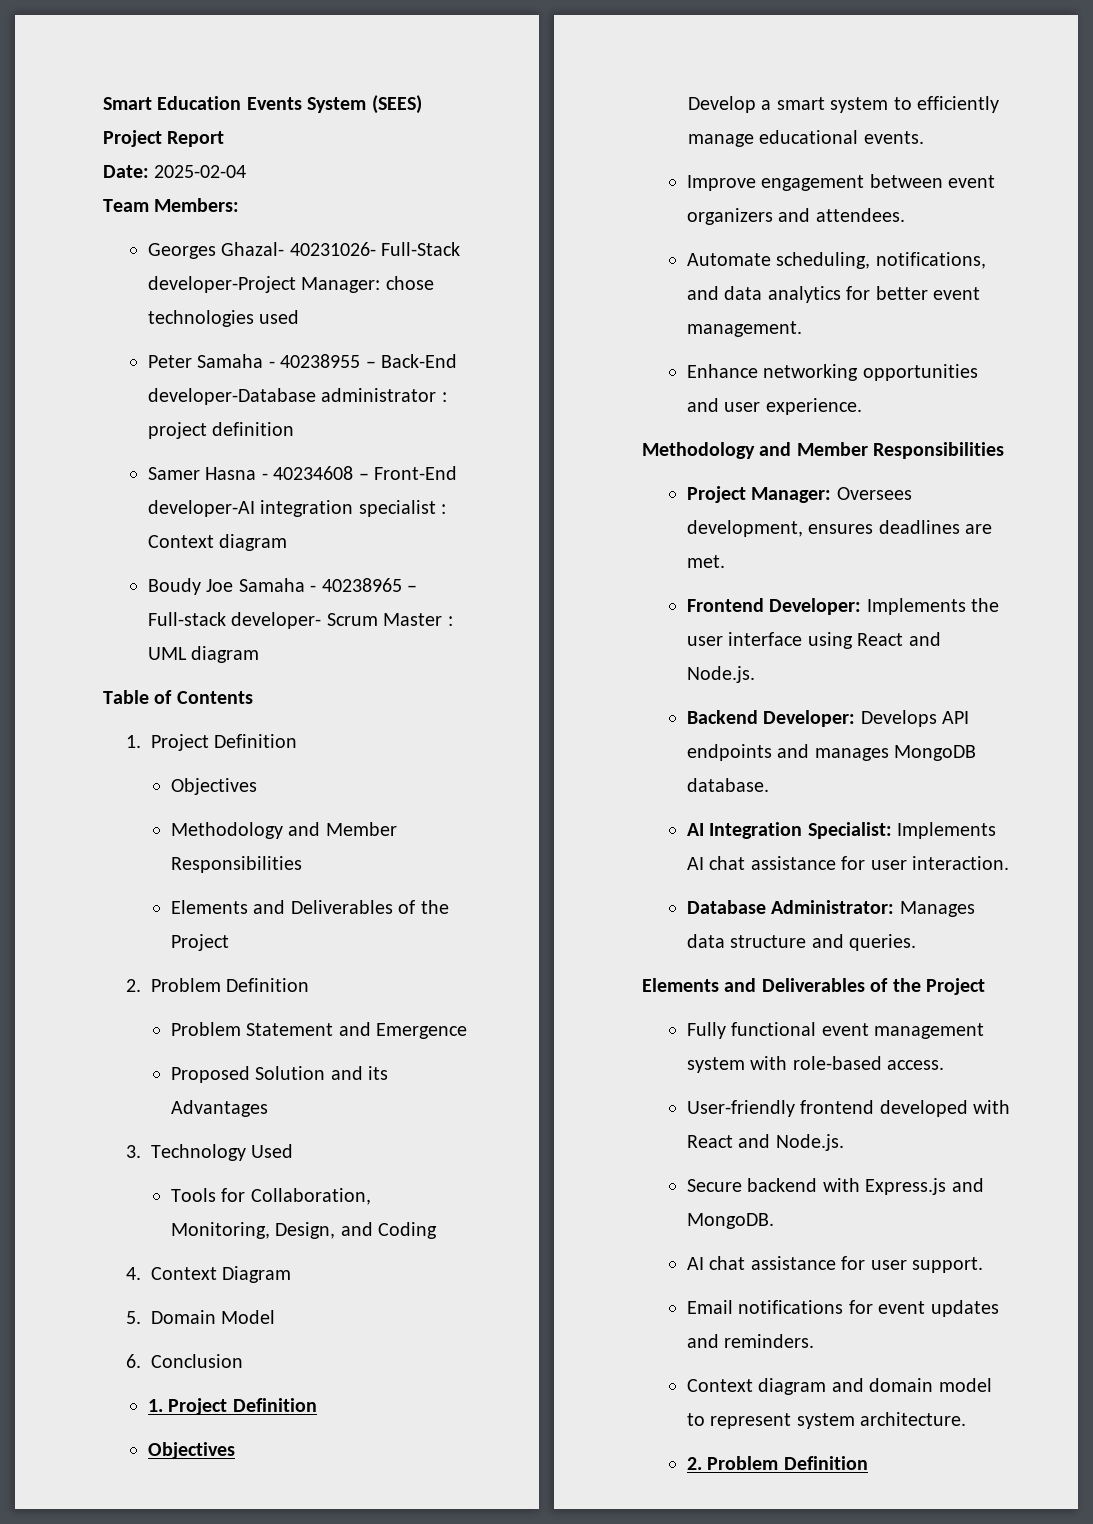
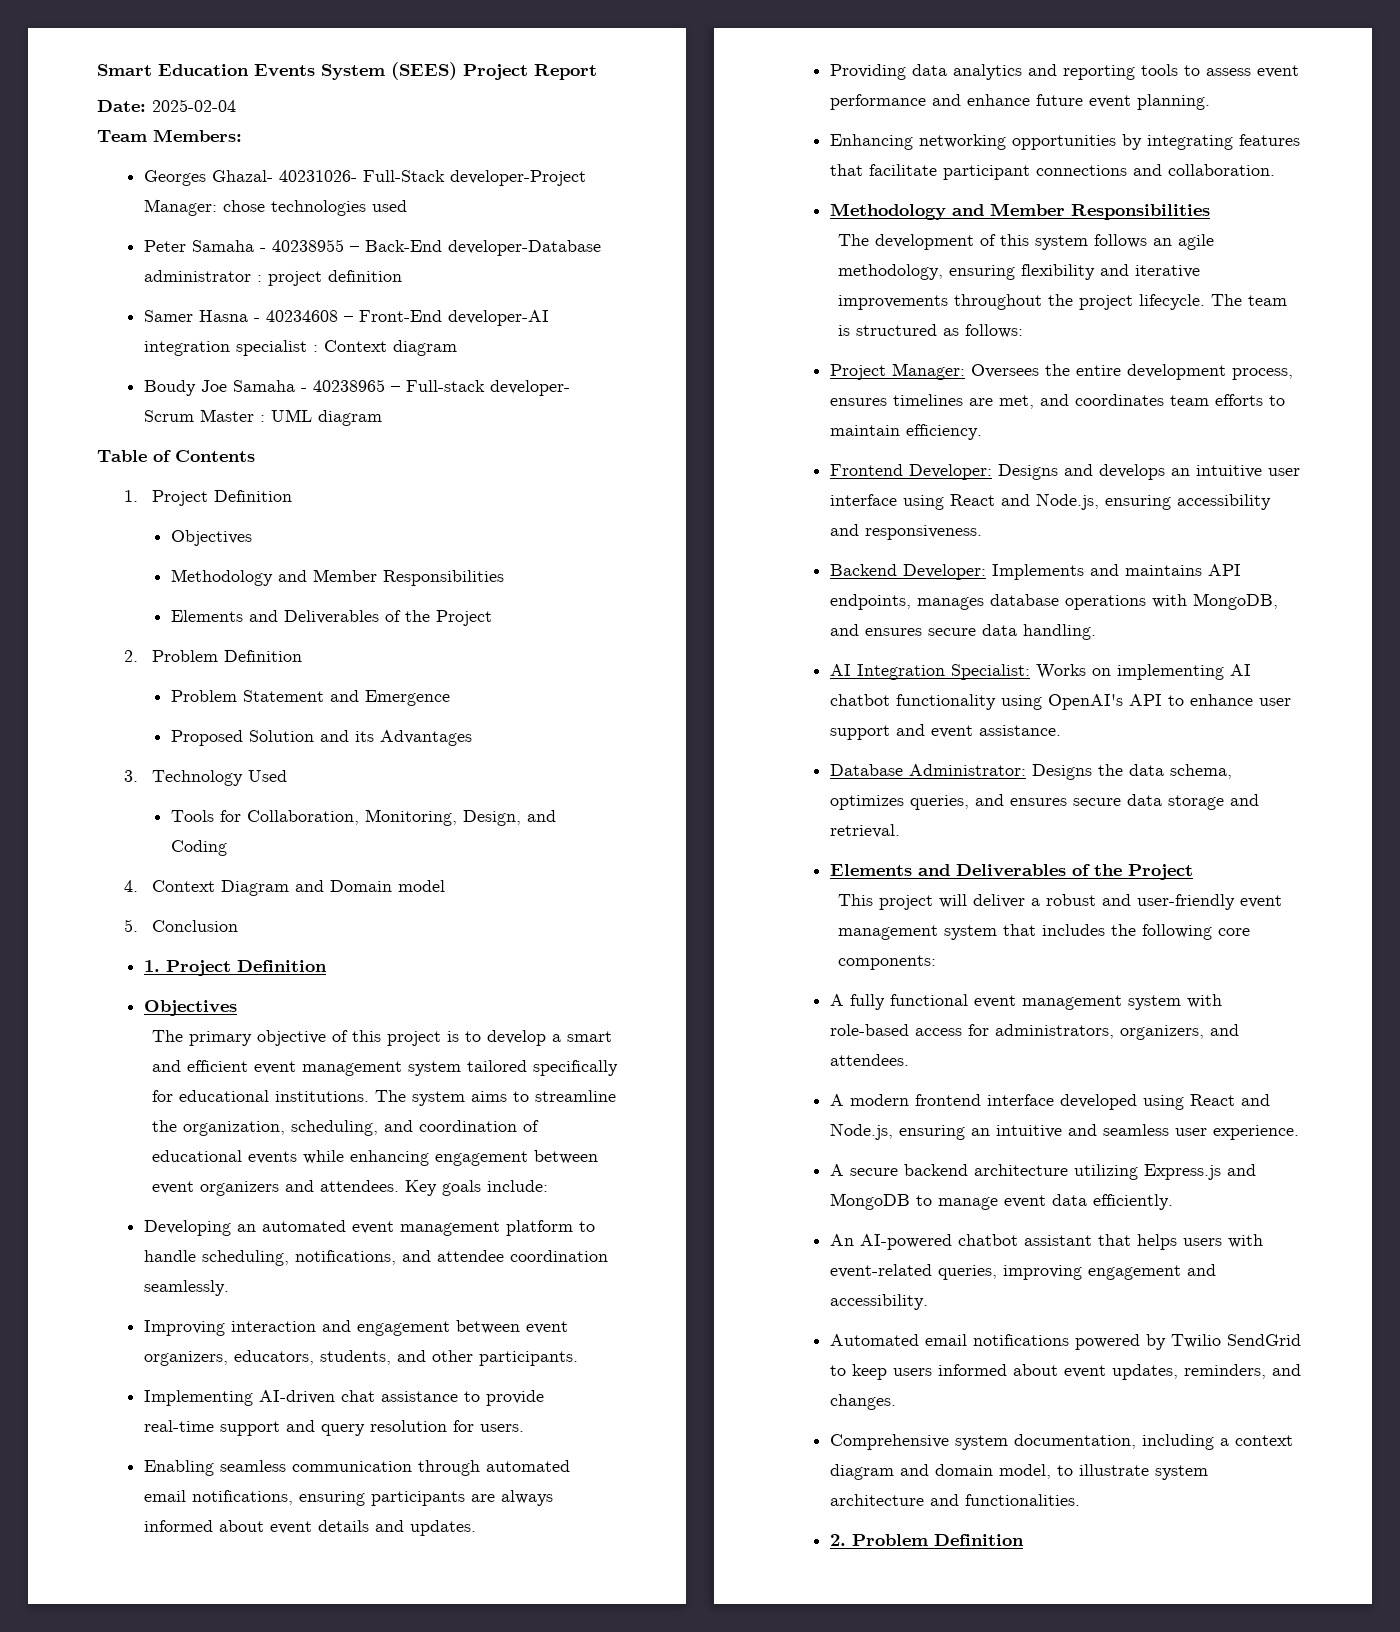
- 4. Context Diagram
- 5. Domain Model
- 6. Conclusion
+ 4. Context Diagram and Domain model
+ 5. Conclusion
- Develop a smart system to efficiently manage educational events.
- Improve engagement between event organizers and attendees.
- Automate scheduling, notifications, and data analytics for better event management.
- Enhance networking opportunities and user experience.
+ The primary objective of this project is to develop a smart and efficient event management system tailored specifically for educational institutions. The system aims to streamline the organization, scheduling, and coordination of educational events while enhancing engagement between event organizers and attendees. Key goals include:
+ Developing an automated event management platform to handle scheduling, notifications, and attendee coordination seamlessly.
+ Improving interaction and engagement between event organizers, educators, students, and other participants.
+ Implementing AI-driven chat assistance to provide real-time support and query resolution for users.
+ Enabling seamless communication through automated email notifications, ensuring participants are always informed about event details and updates.
+ Providing data analytics and reporting tools to assess event performance and enhance future event planning.
+ Enhancing networking opportunities by integrating features that facilitate participant connections and collaboration.
  Methodology and Member Responsibilities
- Project Manager: Oversees development, ensures deadlines are met.
- Frontend Developer: Implements the user interface using React and Node.js.
- Backend Developer: Develops API endpoints and manages MongoDB database.
- AI Integration Specialist: Implements AI chat assistance for user interaction.
- Database Administrator: Manages data structure and queries.
+ The development of this system follows an agile methodology, ensuring flexibility and iterative improvements throughout the project lifecycle. The team is structured as follows:
+ Project Manager: Oversees the entire development process, ensures timelines are met, and coordinates team efforts to maintain efficiency.
+ Frontend Developer: Designs and develops an intuitive user interface using React and Node.js, ensuring accessibility and responsiveness.
+ Backend Developer: Implements and maintains API endpoints, manages database operations with MongoDB, and ensures secure data handling.
+ AI Integration Specialist: Works on implementing AI chatbot functionality using OpenAI's API to enhance user support and event assistance.
+ Database Administrator: Designs the data schema, optimizes queries, and ensures secure data storage and retrieval.
  Elements and Deliverables of the Project
- Fully functional event management system with role-based access.
- User-friendly frontend developed with React and Node.js.
- Secure backend with Express.js and MongoDB.
- AI chat assistance for user support.
- Email notifications for event updates and reminders.
- Context diagram and domain model to represent system architecture.
+ This project will deliver a robust and user-friendly event management system that includes the following core components:
+ A fully functional event management system with role-based access for administrators, organizers, and attendees.
+ A modern frontend interface developed using React and Node.js, ensuring an intuitive and seamless user experience.
+ A secure backend architecture utilizing Express.js and MongoDB to manage event data efficiently.
+ An AI-powered chatbot assistant that helps users with event-related queries, improving engagement and accessibility.
+ Automated email notifications powered by Twilio SendGrid to keep users informed about event updates, reminders, and changes.
+ Comprehensive system documentation, including a context diagram and domain model, to illustrate system architecture and functionalities.

